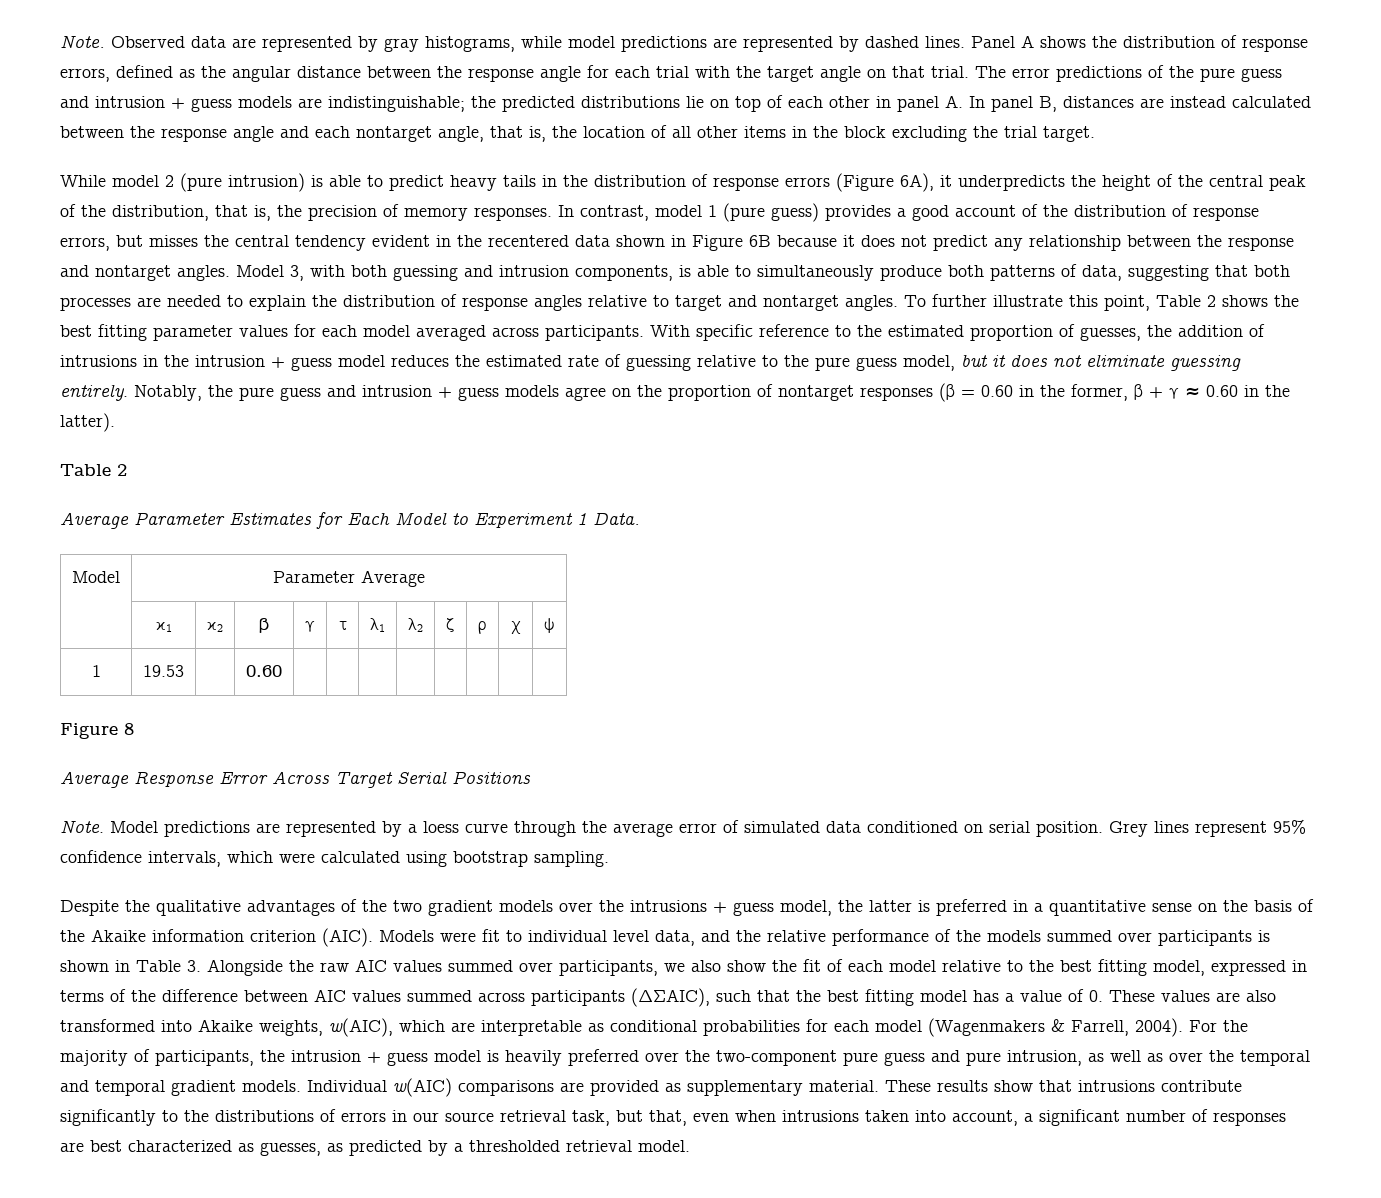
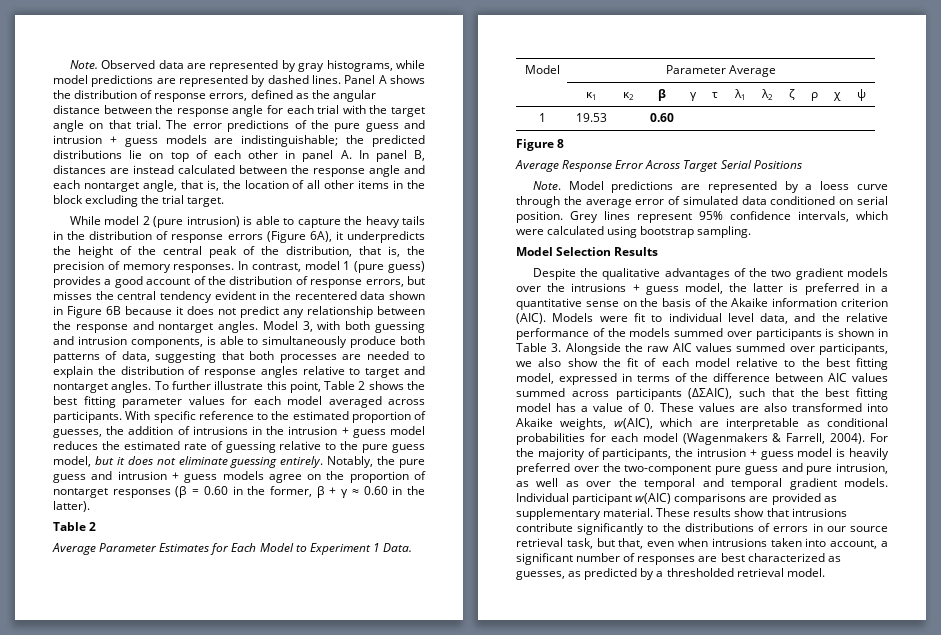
- While model 2 (pure intrusion) is able to predict heavy tails in the distribution of response errors (Figure 6A), it underpredicts the height of the central peak of the distribution, that is, the precision of memory responses.
+ While model 2 (pure intrusion) is able to capture the heavy tails in the distribution of response errors (Figure 6A), it underpredicts the height of the central peak of the distribution, that is, the precision of memory responses.
+ Model Selection Results
- Individual w(AIC) comparisons are provided as supplementary material.
+ Individual participant w(AIC) comparisons are provided as supplementary material.

